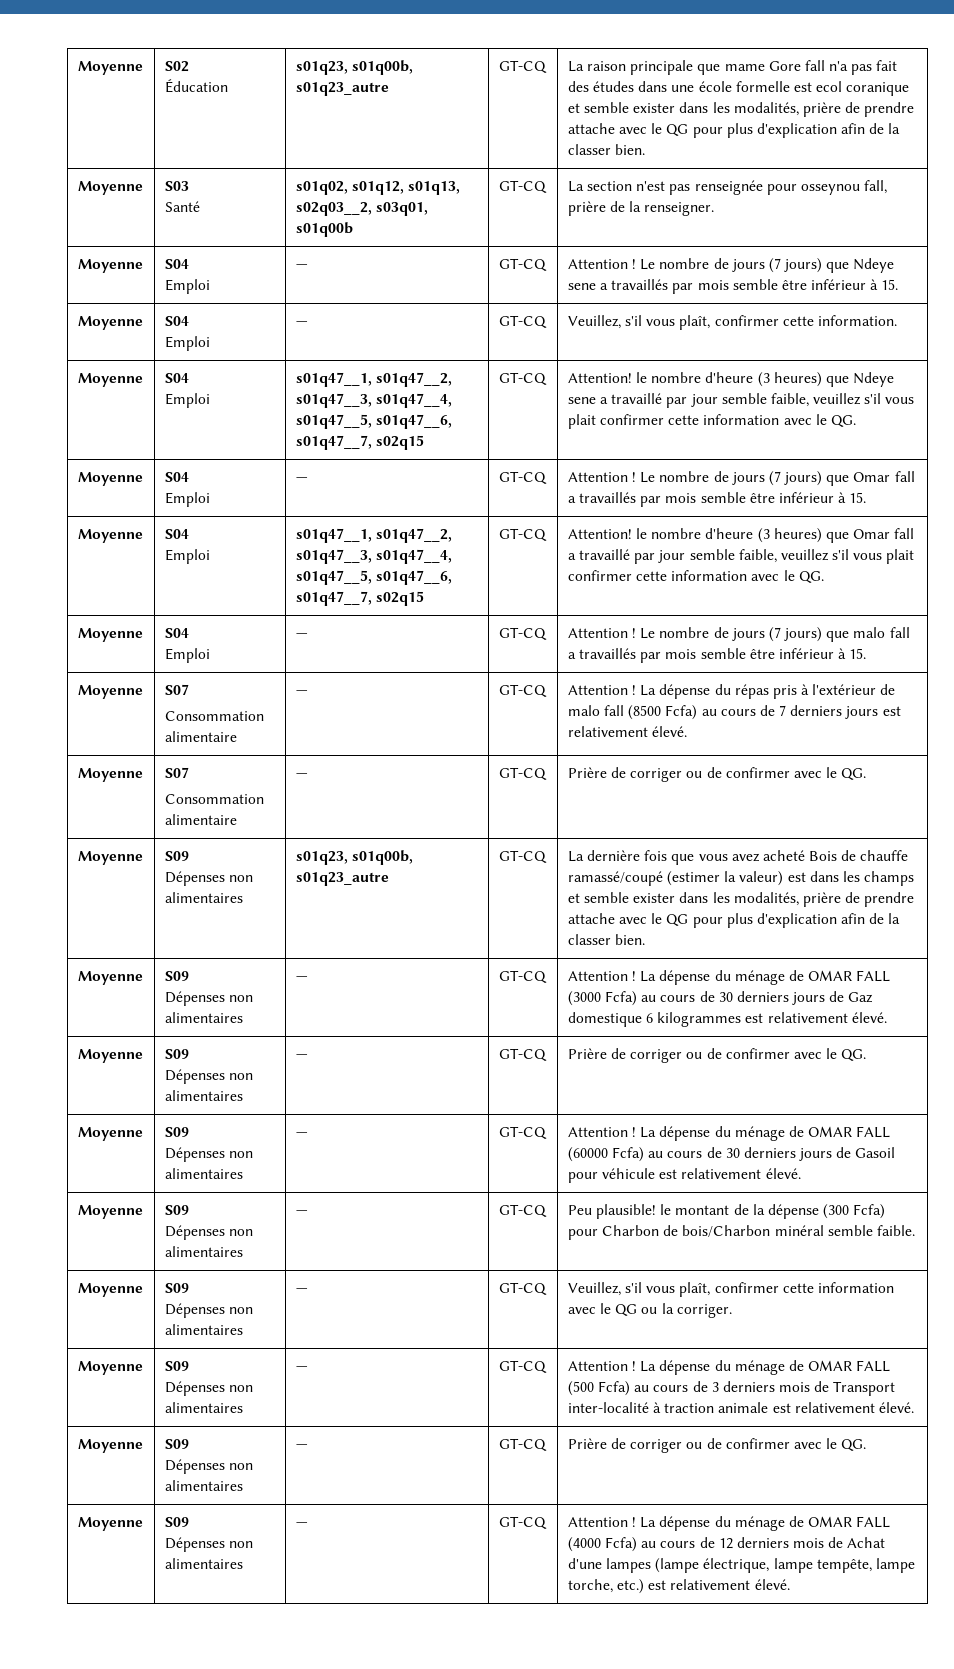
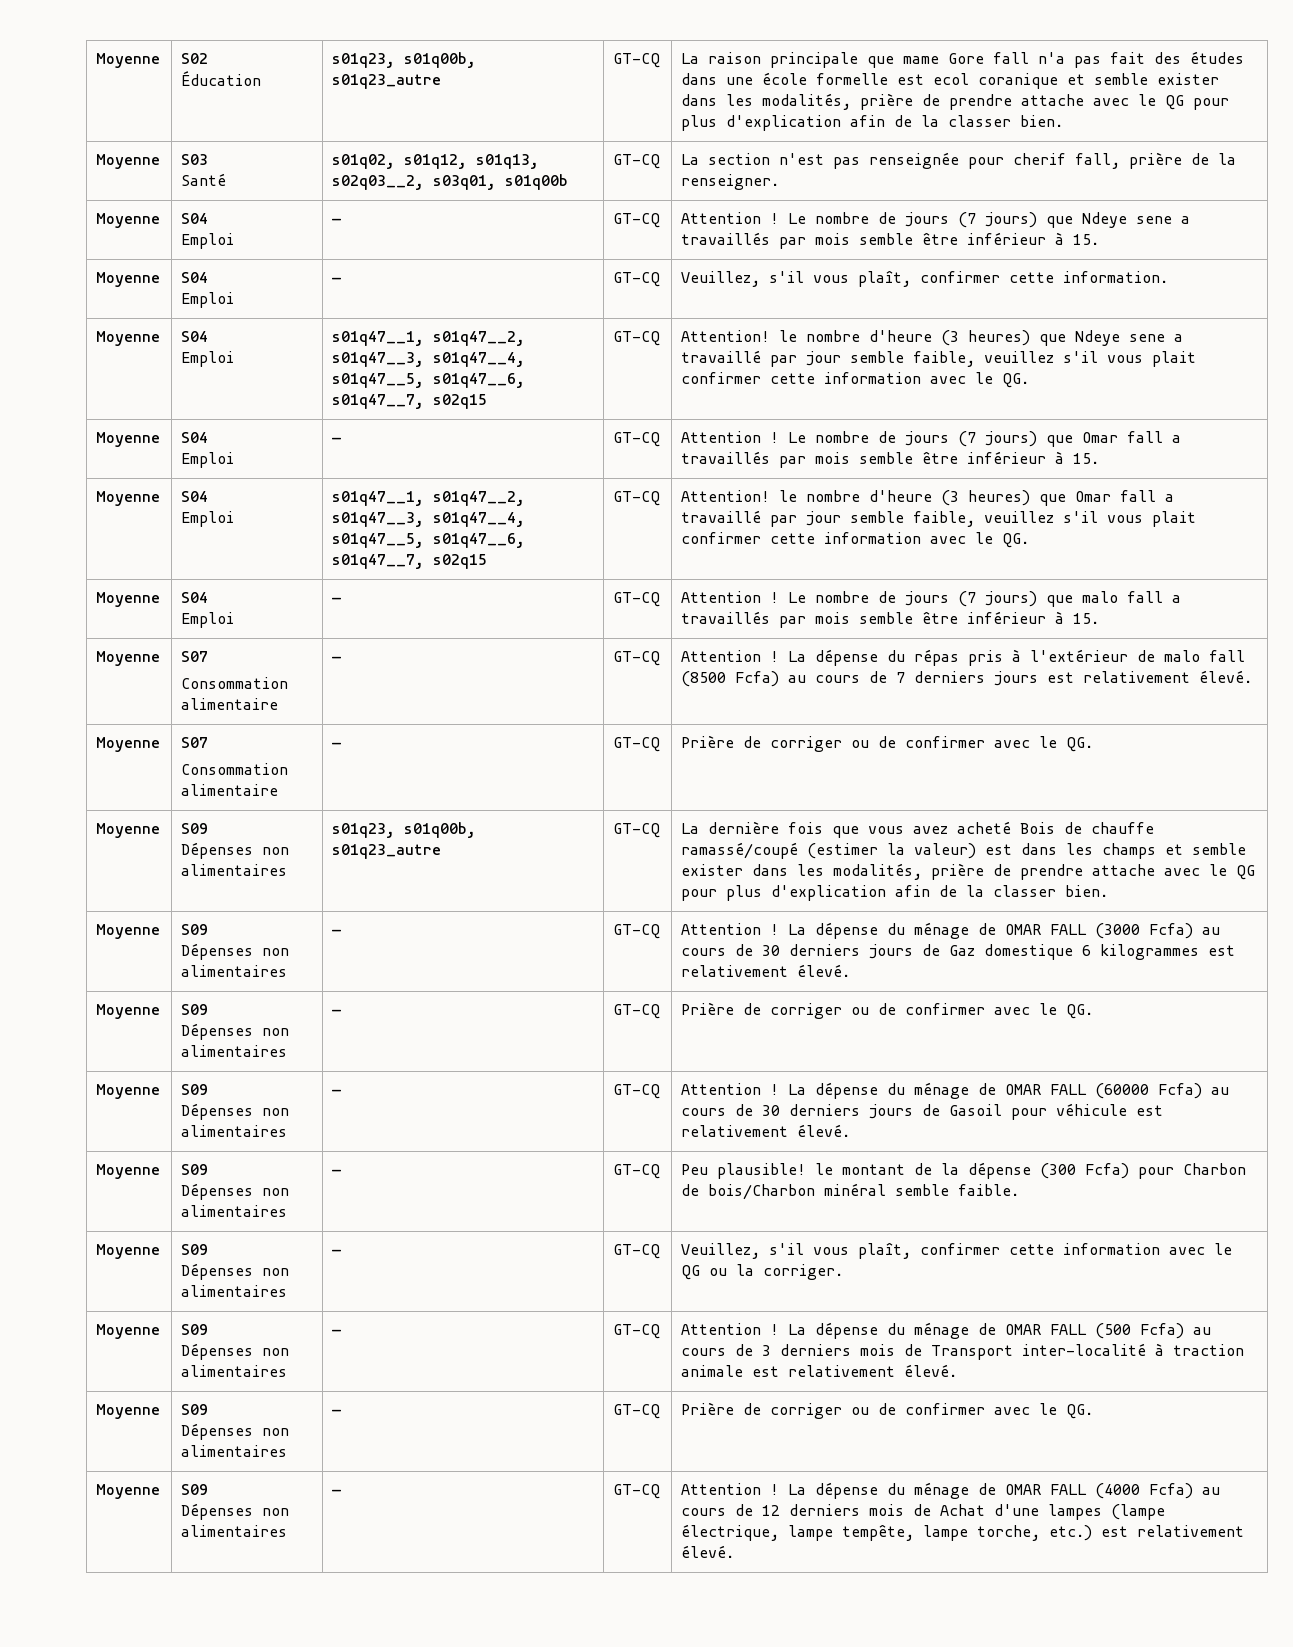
  Moyenne | S03
- Santé | s01q02, s01q12, s01q13, s02q03__2, s03q01, s01q00b | GT-CQ | La section n'est pas renseignée pour osseynou fall, prière de la renseigner.
+ Santé | s01q02, s01q12, s01q13, s02q03__2, s03q01, s01q00b | GT-CQ | La section n'est pas renseignée pour cherif fall, prière de la renseigner.

